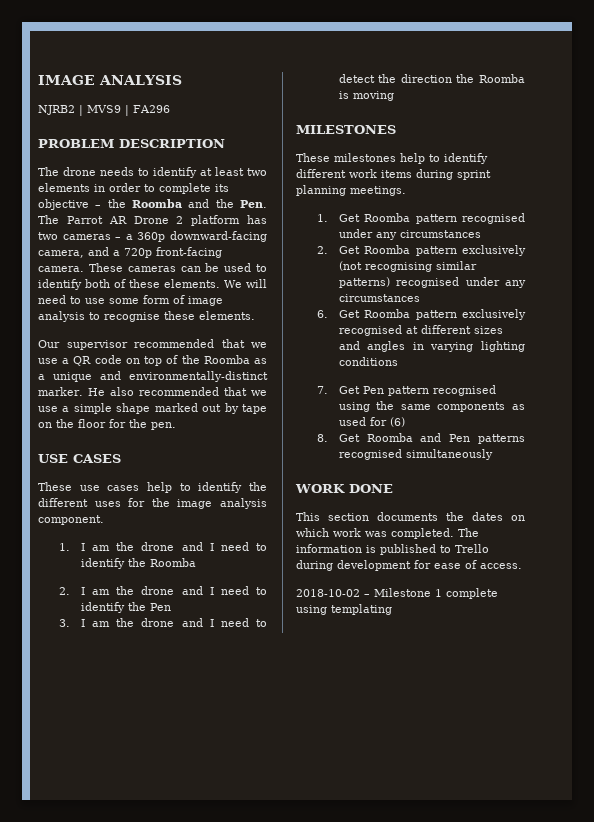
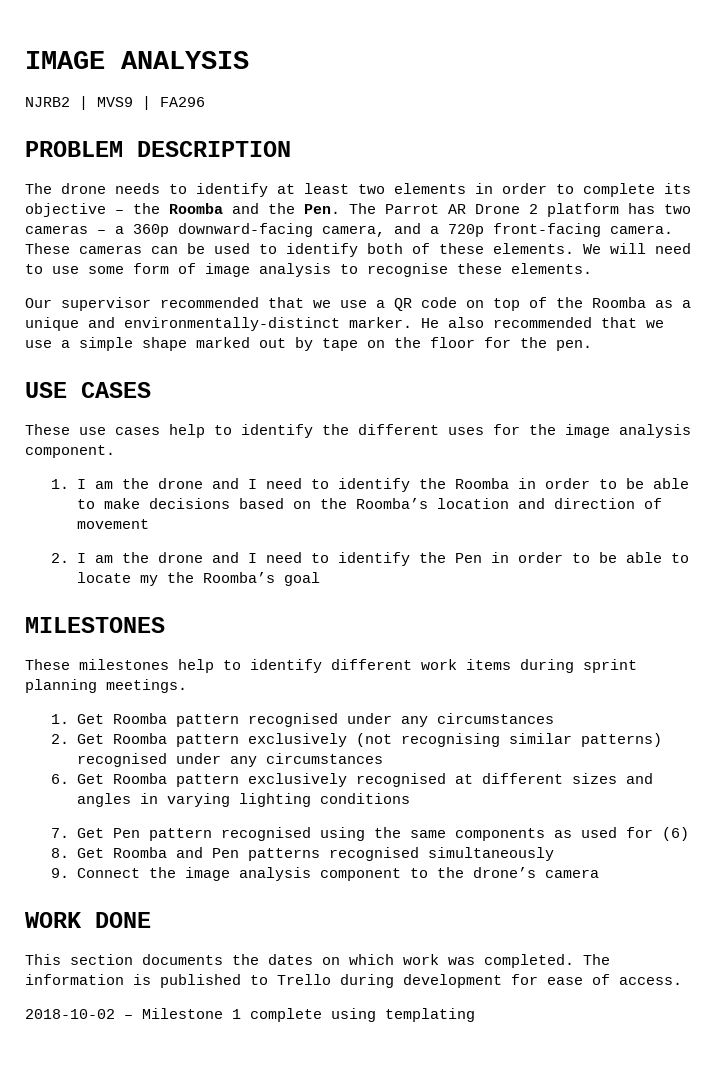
- 1. I am the drone and I need to identify the Roomba
+ 1. I am the drone and I need to identify the Roomba in order to be able to make decisions based on the Roomba’s location and direction of movement
- 2. I am the drone and I need to identify the Pen
- 3. I am the drone and I need to detect the direction the Roomba is moving
+ 2. I am the drone and I need to identify the Pen in order to be able to locate my the Roomba’s goal
+ 9. Connect the image analysis component to the drone’s camera

